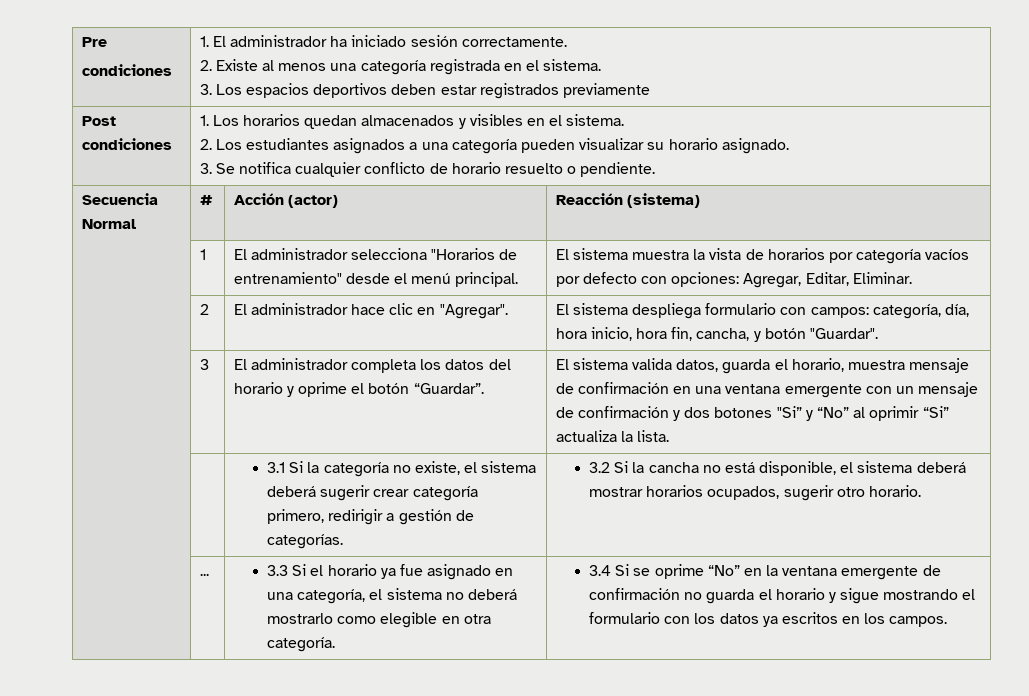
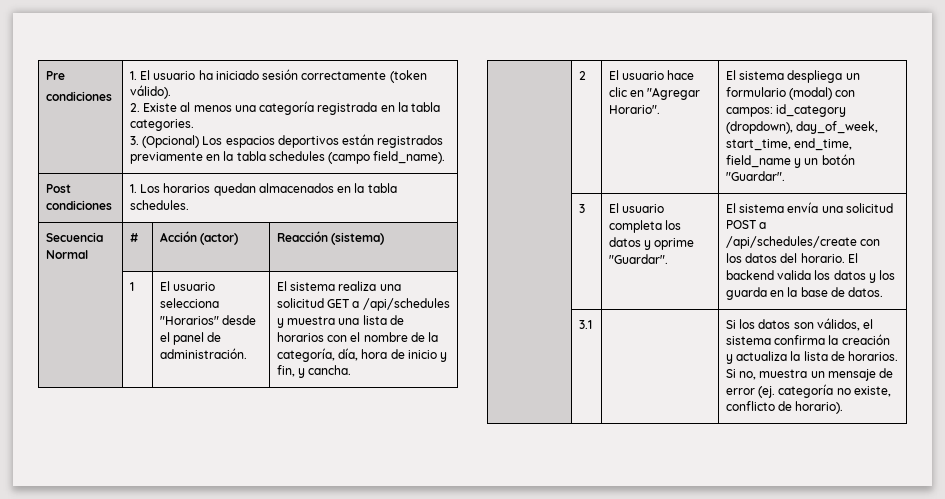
  Pre
- condiciones | 1. El administrador ha iniciado sesión correctamente.
- 2. Existe al menos una categoría registrada en el sistema.
- 3. Los espacios deportivos deben estar registrados previamente
+ condiciones | 1. El usuario ha iniciado sesión correctamente (token válido).
+ 2. Existe al menos una categoría registrada en la tabla categories.
+ 3. (Opcional) Los espacios deportivos están registrados previamente en la tabla schedules (campo field_name).
- Post condiciones | 1. Los horarios quedan almacenados y visibles en el sistema.
- 2. Los estudiantes asignados a una categoría pueden visualizar su horario asignado.
- 3. Se notifica cualquier conflicto de horario resuelto o pendiente.
+ Post condiciones | 1. Los horarios quedan almacenados en la tabla schedules.
- | 1 | El administrador selecciona "Horarios de entrenamiento" desde el menú principal. | El sistema muestra la vista de horarios por categoría vacíos por defecto con opciones: Agregar, Editar, Eliminar.
+ | 1 | El usuario selecciona "Horarios" desde el panel de administración. | El sistema realiza una solicitud GET a /api/schedules y muestra una lista de horarios con el nombre de la categoría, día, hora de inicio y fin, y cancha.
- | 2 | El administrador hace clic en "Agregar". | El sistema despliega formulario con campos: categoría, día, hora inicio, hora fin, cancha, y botón "Guardar".
+ | 2 | El usuario hace clic en "Agregar Horario". | El sistema despliega un formulario (modal) con campos: id_category (dropdown), day_of_week, start_time, end_time, field_name y un botón "Guardar".
- El administrador completa los datos del horario y oprime el botón “Guardar”. | El sistema valida datos, guarda el horario, muestra mensaje de confirmación en una ventana emergente con un mensaje de confirmación y dos botones "Si” y “No” al oprimir “Si” actualiza la lista.
- | | 3.1 Si la categoría no existe, el sistema deberá sugerir crear categoría primero, redirigir a gestión de categorías. | 3.2 Si la cancha no está disponible, el sistema deberá mostrar horarios ocupados, sugerir otro horario.
- | ... | 3.3 Si el horario ya fue asignado en una categoría, el sistema no deberá mostrarlo como elegible en otra categoría. | 3.4 Si se oprime “No” en la ventana emergente de confirmación no guarda el horario y sigue mostrando el formulario con los datos ya escritos en los campos.
+ El usuario completa los datos y oprime "Guardar". | El sistema envía una solicitud POST a /api/schedules/create con los datos del horario. El backend valida los datos y los guarda en la base de datos.
+ | 3.1 | | Si los datos son válidos, el sistema confirma la creación y actualiza la lista de horarios. Si no, muestra un mensaje de error (ej. categoría no existe, conflicto de horario).

